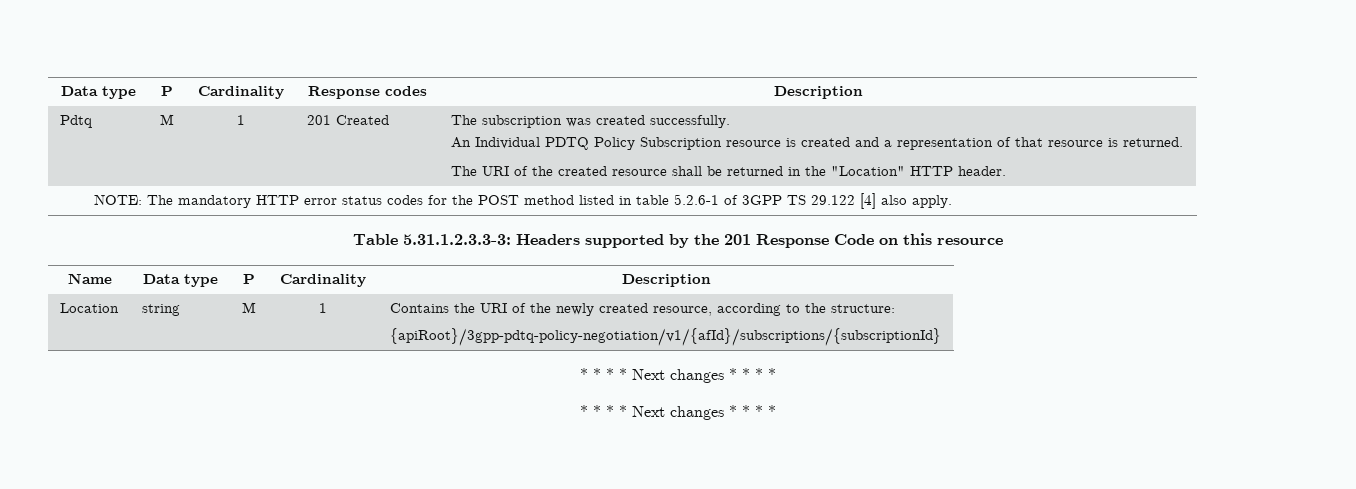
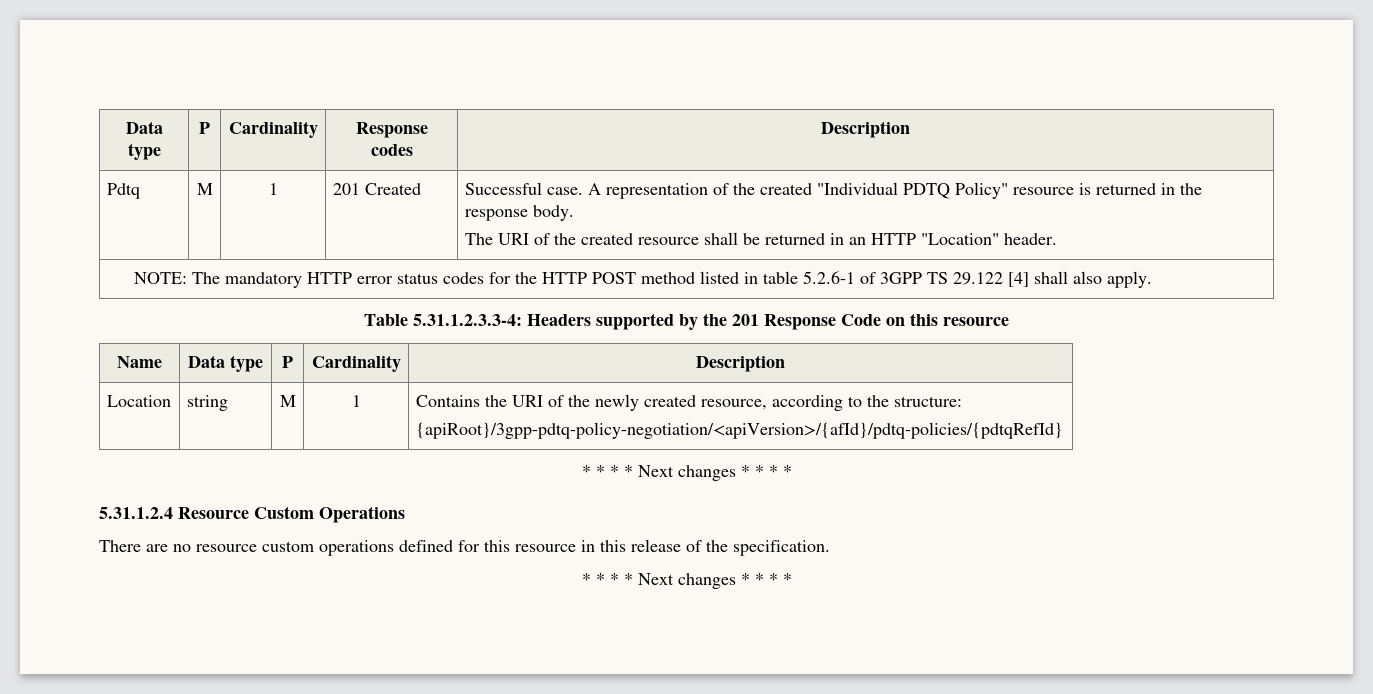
- Pdtq | M | 1 | 201 Created | The subscription was created successfully.
- An Individual PDTQ Policy Subscription resource is created and a representation of that resource is returned.
- The URI of the created resource shall be returned in the "Location" HTTP header.
+ Pdtq | M | 1 | 201 Created | Successful case. A representation of the created "Individual PDTQ Policy" resource is returned in the response body.
+ The URI of the created resource shall be returned in an HTTP "Location" header.
- NOTE: The mandatory HTTP error status codes for the POST method listed in table 5.2.6-1 of 3GPP TS 29.122 [4] also apply.
+ NOTE: The mandatory HTTP error status codes for the HTTP POST method listed in table 5.2.6-1 of 3GPP TS 29.122 [4] shall also apply.
- Table 5.31.1.2.3.3-3: Headers supported by the 201 Response Code on this resource
+ Table 5.31.1.2.3.3-4: Headers supported by the 201 Response Code on this resource
  Location | string | M | 1 | Contains the URI of the newly created resource, according to the structure:
- {apiRoot}/3gpp-pdtq-policy-negotiation/v1/{afId}/subscriptions/{subscriptionId}
+ {apiRoot}/3gpp-pdtq-policy-negotiation/<apiVersion>/{afId}/pdtq-policies/{pdtqRefId}
+ 5.31.1.2.4 Resource Custom Operations
+ There are no resource custom operations defined for this resource in this release of the specification.

